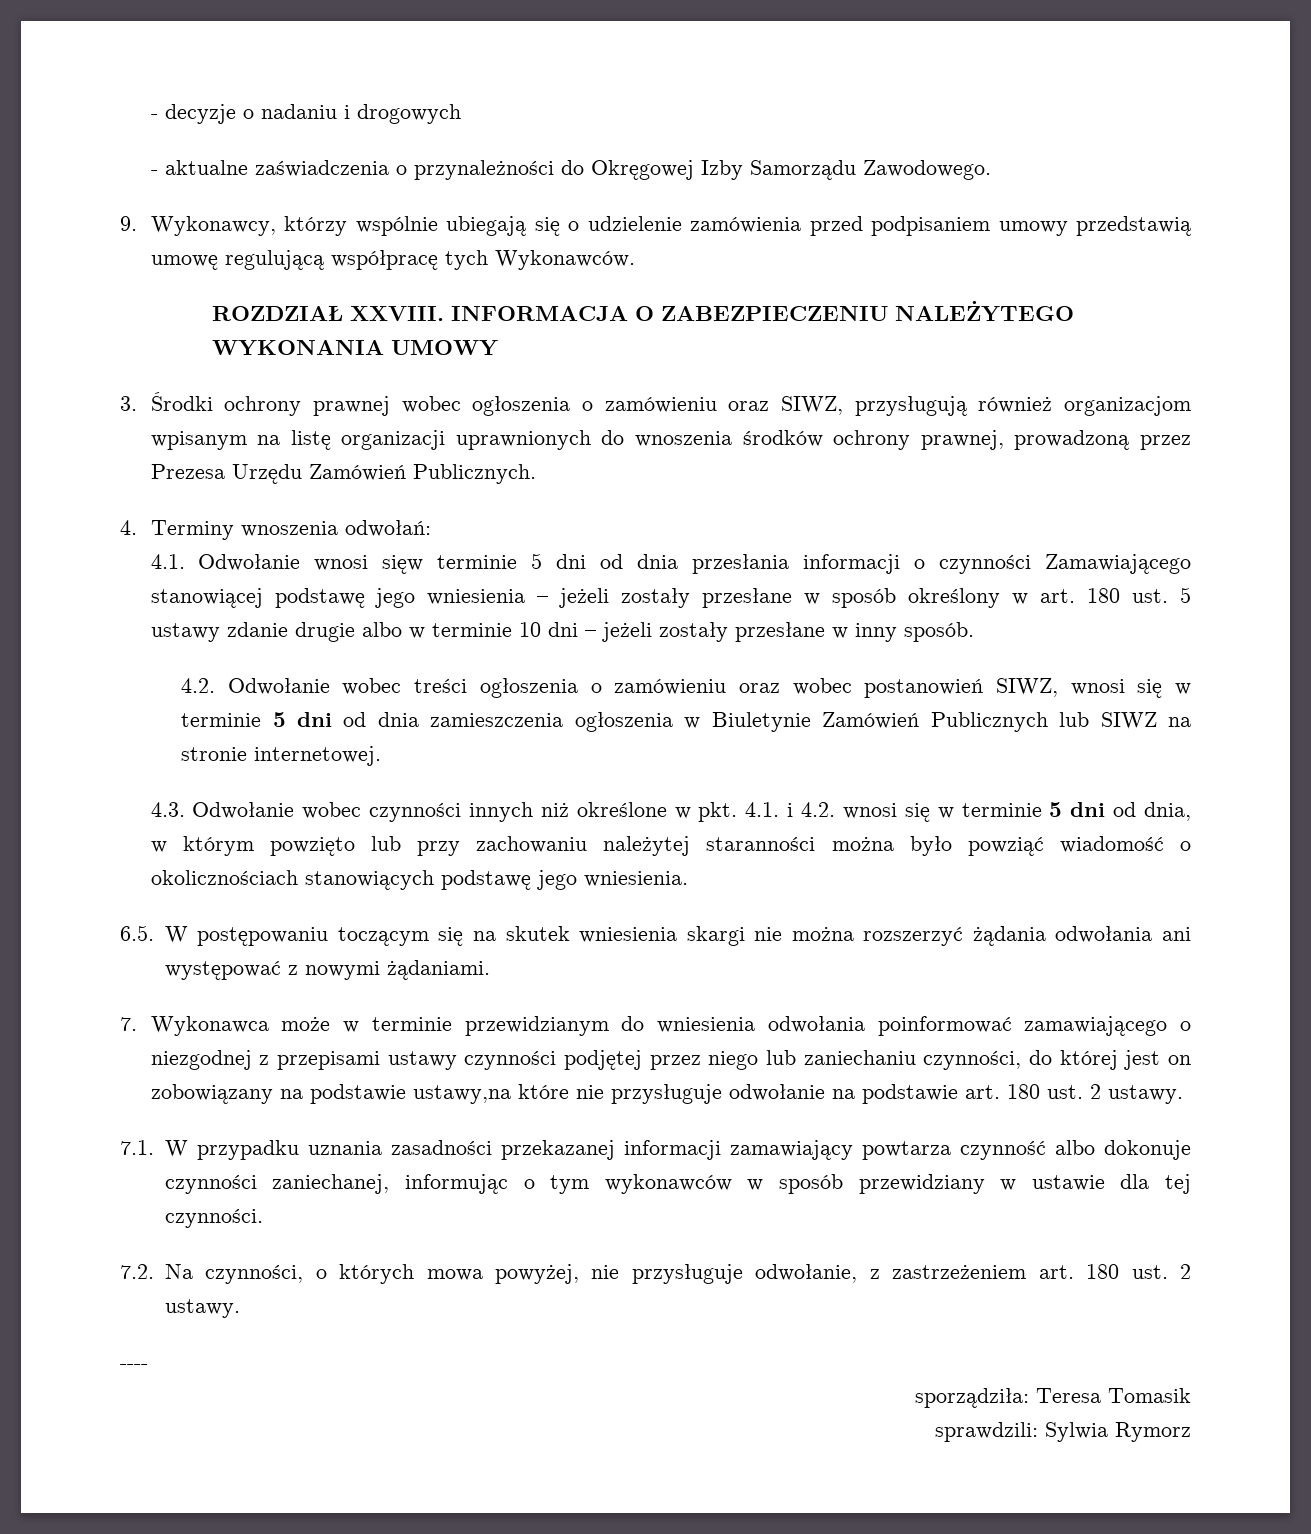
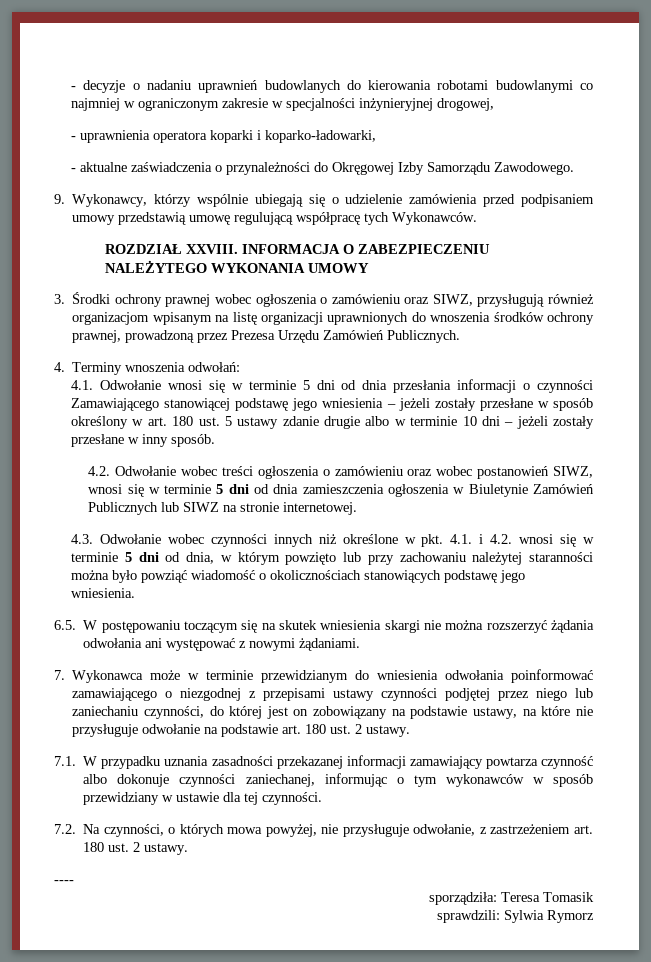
- - decyzje o nadaniu i drogowych
+ - decyzje o nadaniu uprawnień budowlanych do kierowania robotami budowlanymi co najmniej w ograniczonym zakresie w specjalności inżynieryjnej drogowej,
+ - uprawnienia operatora koparki i koparko-ładowarki,
- 4.1. Odwołanie wnosi sięw terminie 5 dni od dnia przesłania informacji o czynności Zamawiającego stanowiącej podstawę jego wniesienia – jeżeli zostały przesłane w sposób określony w art. 180 ust. 5 ustawy zdanie drugie albo w terminie 10 dni – jeżeli zostały przesłane w inny sposób.
+ 4.1. Odwołanie wnosi się w terminie 5 dni od dnia przesłania informacji o czynności Zamawiającego stanowiącej podstawę jego wniesienia – jeżeli zostały przesłane w sposób określony w art. 180 ust. 5 ustawy zdanie drugie albo w terminie 10 dni – jeżeli zostały przesłane w inny sposób.
- 7. Wykonawca może w terminie przewidzianym do wniesienia odwołania poinformować zamawiającego o niezgodnej z przepisami ustawy czynności podjętej przez niego lub zaniechaniu czynności, do której jest on zobowiązany na podstawie ustawy,na które nie przysługuje odwołanie na podstawie art. 180 ust. 2 ustawy.
+ 7. Wykonawca może w terminie przewidzianym do wniesienia odwołania poinformować zamawiającego o niezgodnej z przepisami ustawy czynności podjętej przez niego lub zaniechaniu czynności, do której jest on zobowiązany na podstawie ustawy, na które nie przysługuje odwołanie na podstawie art. 180 ust. 2 ustawy.

